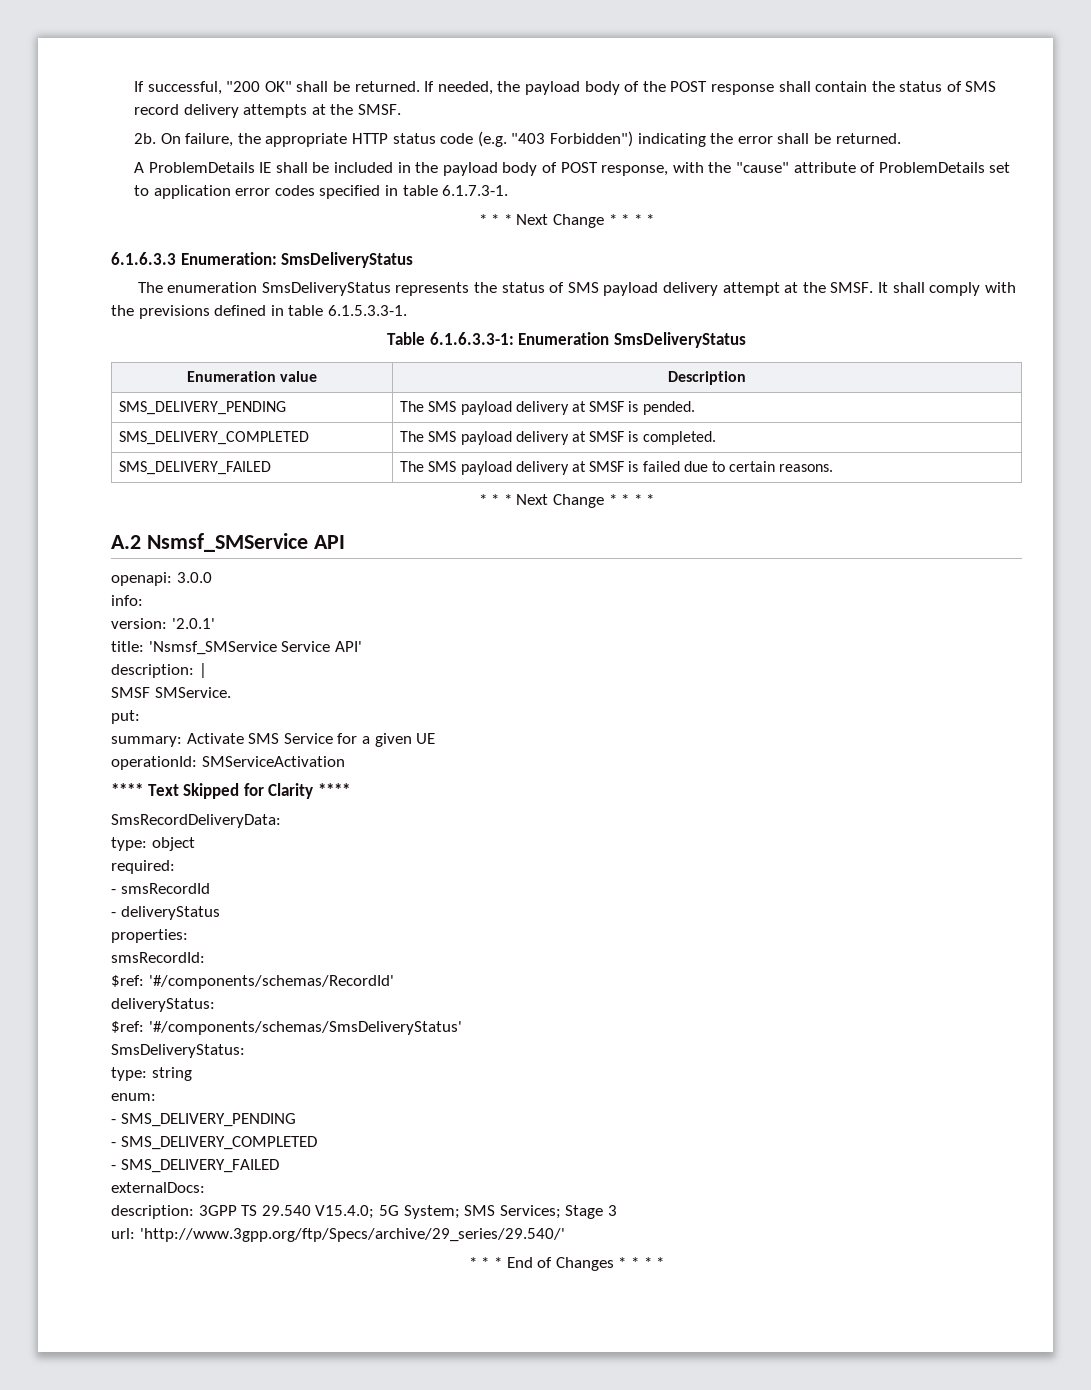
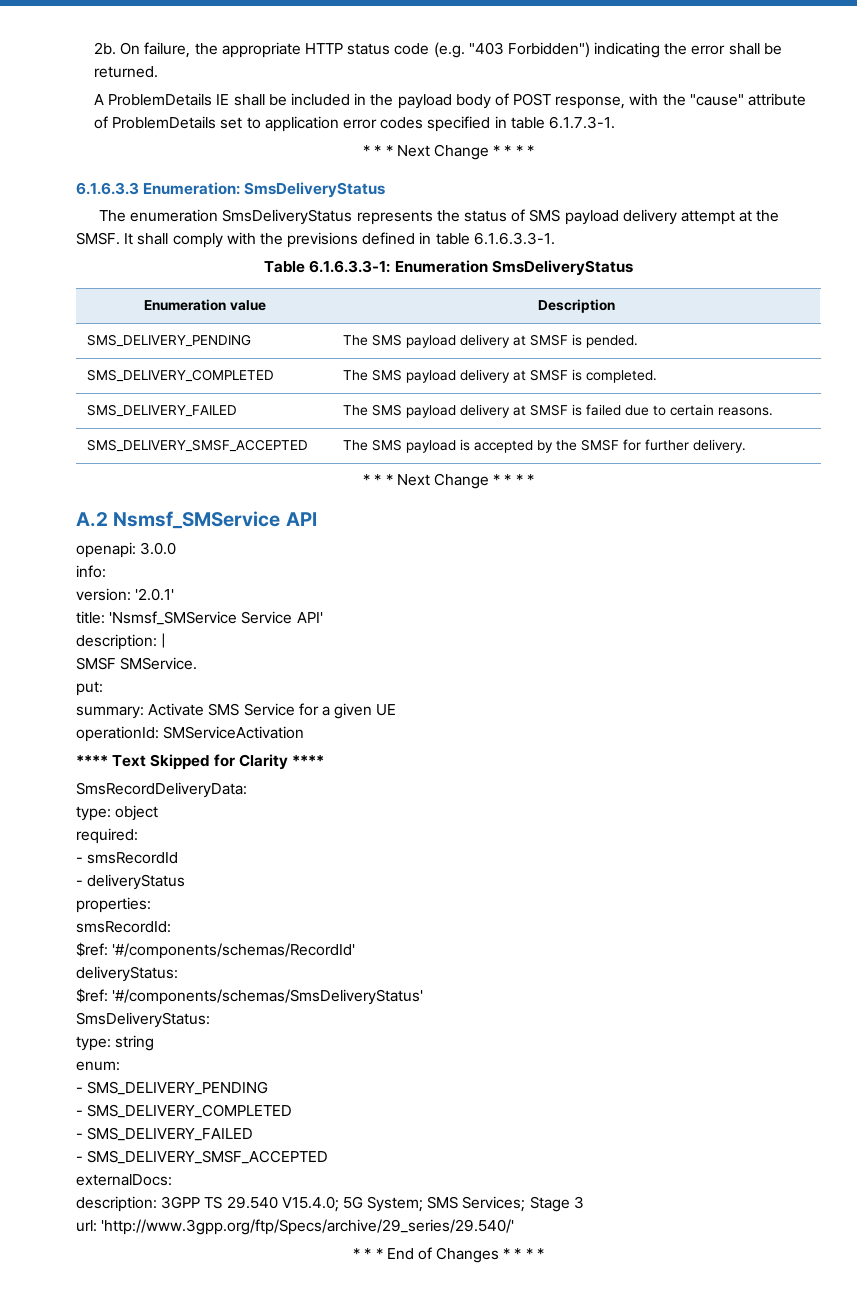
- If successful, "200 OK" shall be returned. If needed, the payload body of the POST response shall contain the status of SMS record delivery attempts at the SMSF.
- It shall comply with the previsions defined in table 6.1.5.3.3-1.
+ It shall comply with the previsions defined in table 6.1.6.3.3-1.
+ SMS_DELIVERY_SMSF_ACCEPTED | The SMS payload is accepted by the SMSF for further delivery.
+ - SMS_DELIVERY_SMSF_ACCEPTED

